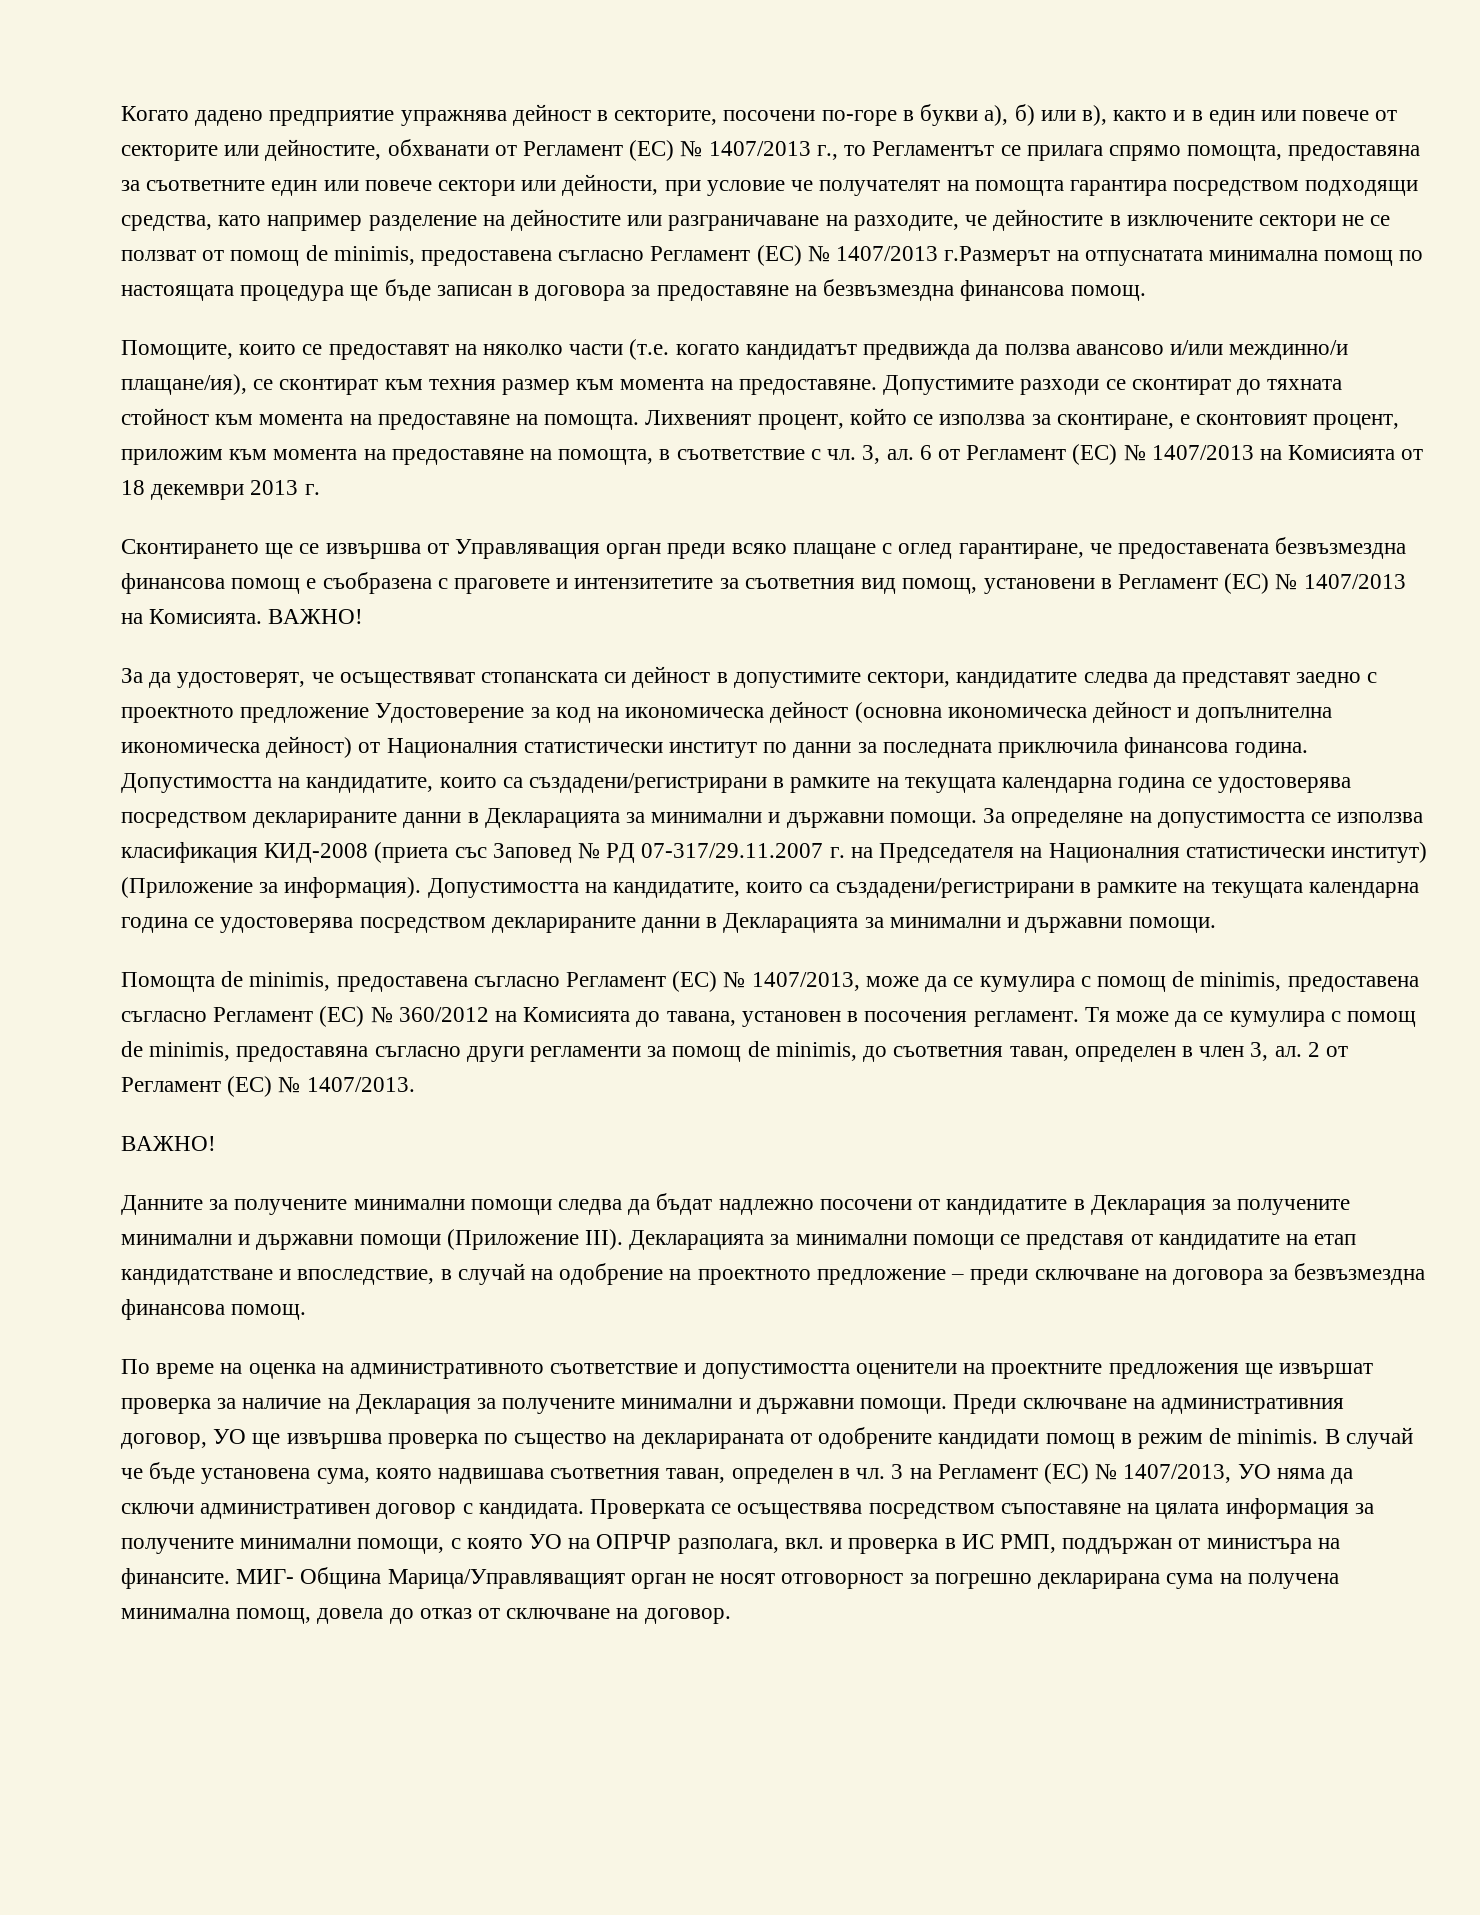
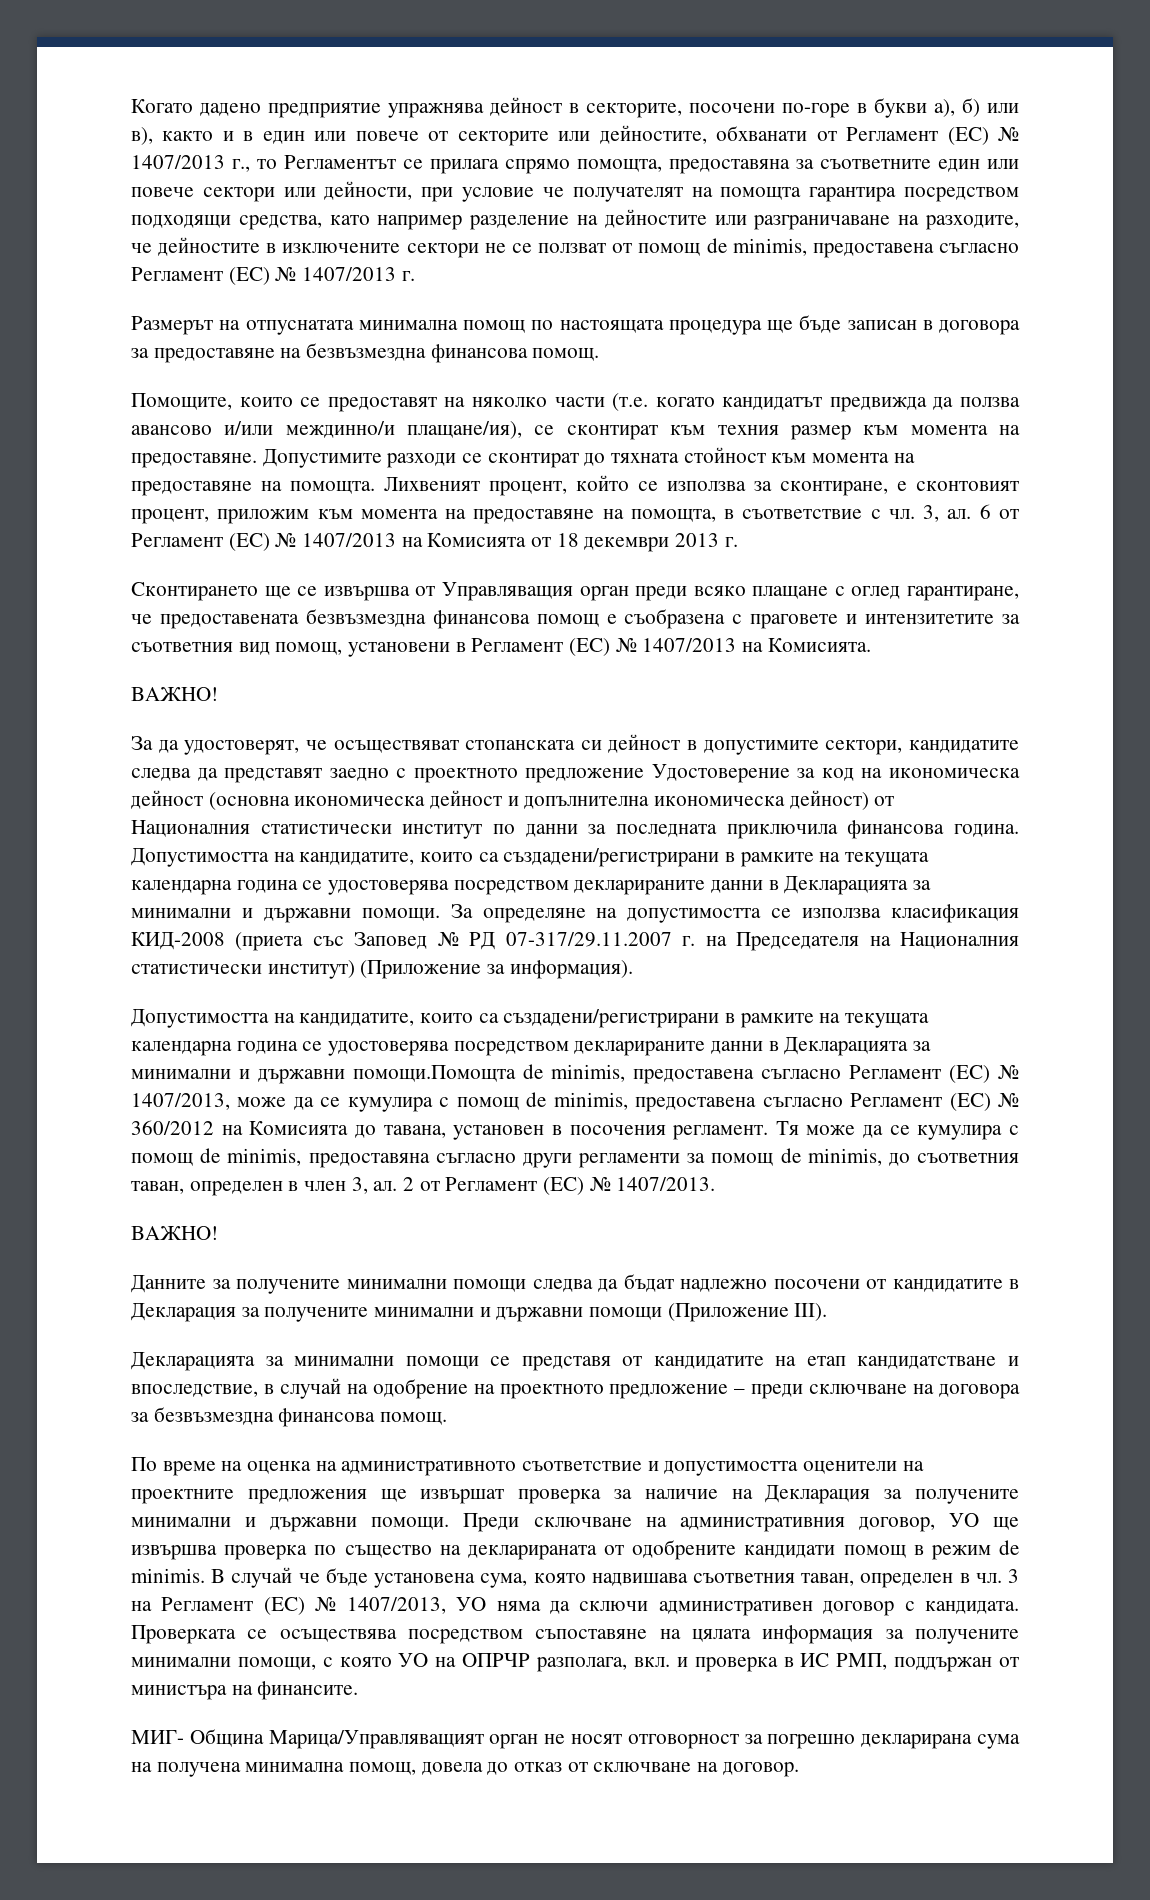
- Когато дадено предприятие упражнява дейност в секторите, посочени по-горе в букви а), б) или в), както и в един или повече от секторите или дейностите, обхванати от Регламент (ЕС) № 1407/2013 г., то Регламентът се прилага спрямо помощта, предоставяна за съответните един или повече сектори или дейности, при условие че получателят на помощта гарантира посредством подходящи средства, като например разделение на дейностите или разграничаване на разходите, че дейностите в изключените сектори не се ползват от помощ de minimis, предоставена съгласно Регламент (ЕС) № 1407/2013 г.Размерът на отпуснатата минимална помощ по настоящата процедура ще бъде записан в договора за предоставяне на безвъзмездна финансова помощ.
+ Когато дадено предприятие упражнява дейност в секторите, посочени по-горе в букви а), б) или в), както и в един или повече от секторите или дейностите, обхванати от Регламент (ЕС) № 1407/2013 г., то Регламентът се прилага спрямо помощта, предоставяна за съответните един или повече сектори или дейности, при условие че получателят на помощта гарантира посредством подходящи средства, като например разделение на дейностите или разграничаване на разходите, че дейностите в изключените сектори не се ползват от помощ de minimis, предоставена съгласно Регламент (ЕС) № 1407/2013 г.
+ Размерът на отпуснатата минимална помощ по настоящата процедура ще бъде записан в договора за предоставяне на безвъзмездна финансова помощ.
- Сконтирането ще се извършва от Управляващия орган преди всяко плащане с оглед гарантиране, че предоставената безвъзмездна финансова помощ е съобразена с праговете и интензитетите за съответния вид помощ, установени в Регламент (ЕС) № 1407/2013 на Комисията. ВАЖНО!
+ Сконтирането ще се извършва от Управляващия орган преди всяко плащане с оглед гарантиране, че предоставената безвъзмездна финансова помощ е съобразена с праговете и интензитетите за съответния вид помощ, установени в Регламент (ЕС) № 1407/2013 на Комисията.
+ ВАЖНО!
- За определяне на допустимостта се използва класификация КИД-2008 (приета със Заповед № РД 07-317/29.11.2007 г. на Председателя на Националния статистически институт) (Приложение за информация). Допустимостта на кандидатите, които са създадени/регистрирани в рамките на текущата календарна година се удостоверява посредством декларираните данни в Декларацията за минимални и държавни помощи.
- Помощта de minimis, предоставена съгласно Регламент (ЕС) № 1407/2013, може да се кумулира с помощ de minimis, предоставена съгласно Регламент (ЕС) № 360/2012 на Комисията до тавана, установен в посочения регламент.
+ За определяне на допустимостта се използва класификация КИД-2008 (приета със Заповед № РД 07-317/29.11.2007 г. на Председателя на Националния статистически институт) (Приложение за информация).
+ Допустимостта на кандидатите, които са създадени/регистрирани в рамките на текущата календарна година се удостоверява посредством декларираните данни в Декларацията за минимални и държавни помощи.Помощта de minimis, предоставена съгласно Регламент (ЕС) № 1407/2013, може да се кумулира с помощ de minimis, предоставена съгласно Регламент (ЕС) № 360/2012 на Комисията до тавана, установен в посочения регламент.
- Данните за получените минимални помощи следва да бъдат надлежно посочени от кандидатите в Декларация за получените минимални и държавни помощи (Приложение ІІІ). Декларацията за минимални помощи се представя от кандидатите на етап кандидатстване и впоследствие, в случай на одобрение на проектното предложение – преди сключване на договора за безвъзмездна финансова помощ.
+ Данните за получените минимални помощи следва да бъдат надлежно посочени от кандидатите в Декларация за получените минимални и държавни помощи (Приложение ІІІ).
+ Декларацията за минимални помощи се представя от кандидатите на етап кандидатстване и впоследствие, в случай на одобрение на проектното предложение – преди сключване на договора за безвъзмездна финансова помощ.
- Проверката се осъществява посредством съпоставяне на цялата информация за получените минимални помощи, с която УО на ОПРЧР разполага, вкл. и проверка в ИС РМП, поддържан от министъра на финансите. МИГ- Община Марица/Управляващият орган не носят отговорност за погрешно декларирана сума на получена минимална помощ, довела до отказ от сключване на договор.
+ Проверката се осъществява посредством съпоставяне на цялата информация за получените минимални помощи, с която УО на ОПРЧР разполага, вкл. и проверка в ИС РМП, поддържан от министъра на финансите.
+ МИГ- Община Марица/Управляващият орган не носят отговорност за погрешно декларирана сума на получена минимална помощ, довела до отказ от сключване на договор.

